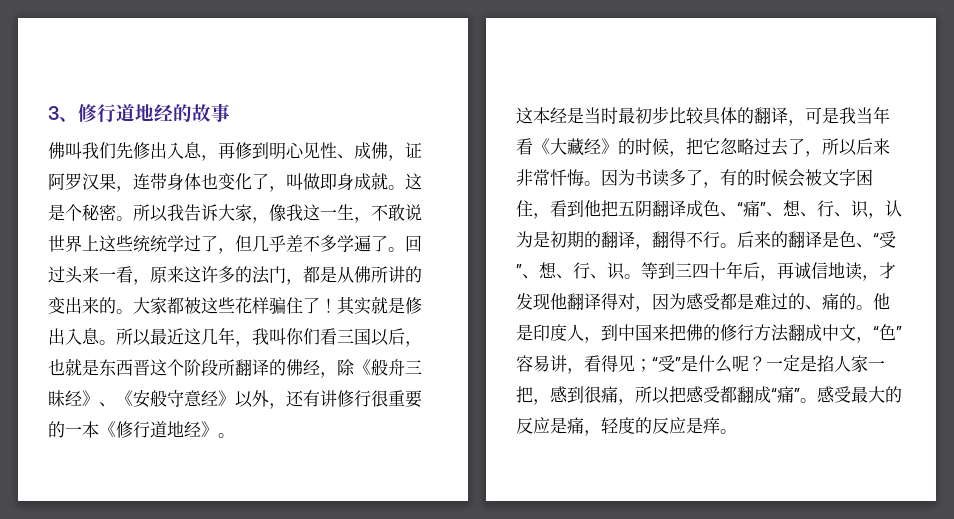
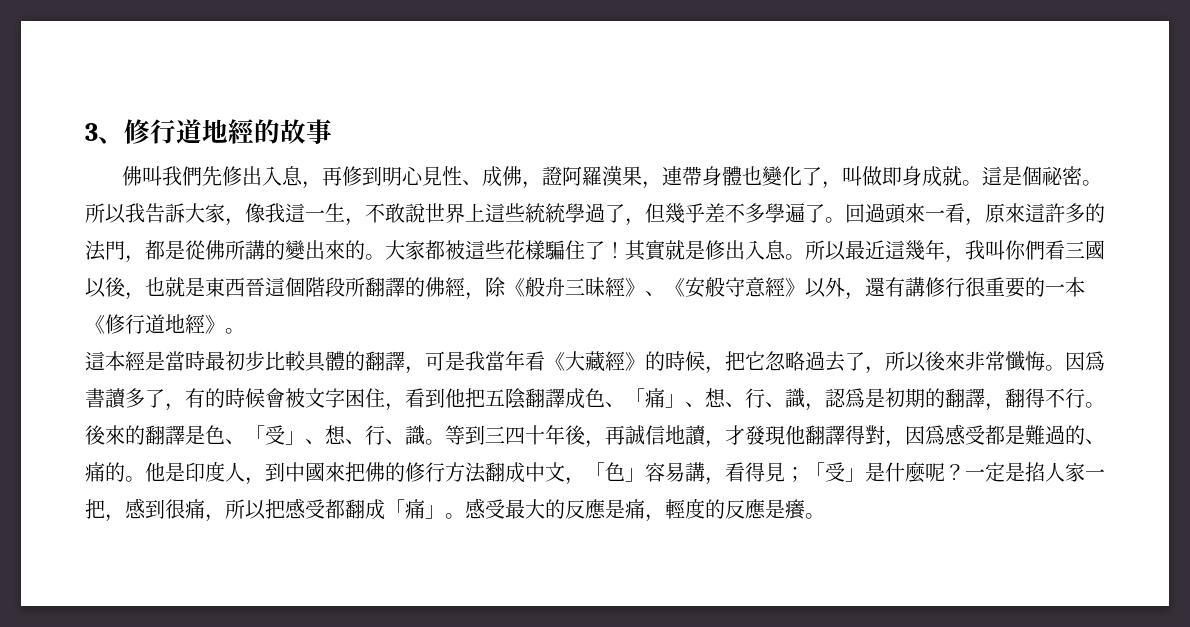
- 3、修行道地经的故事
+ 3、修行道地經的故事
- 佛叫我们先修出入息，再修到明心见性、成佛，证阿罗汉果，连带身体也变化了，叫做即身成就。
+ 佛叫我們先修出入息，再修到明心見性、成佛，證阿羅漢果，連帶身體也變化了，叫做即身成就。
- 这是个秘密。
+ 這是個祕密。
- 所以我告诉大家，像我这一生，不敢说世界上这些统统学过了，但几乎差不多学遍了。
+ 所以我告訴大家，像我這一生，不敢說世界上這些統統學過了，但幾乎差不多學遍了。
- 回过头来一看，原来这许多的法门，都是从佛所讲的变出来的。
+ 回過頭來一看，原來這許多的法門，都是從佛所講的變出來的。
- 大家都被这些花样骗住了！
+ 大家都被這些花樣騙住了！
- 其实就是修出入息。
+ 其實就是修出入息。
- 所以最近这几年，我叫你们看三国以后，也就是东西晋这个阶段所翻译的佛经，除《般舟三昧经》、《安般守意经》以外，还有讲修行很重要的一本《修行道地经》。
+ 所以最近這幾年，我叫你們看三國以後，也就是東西晉這個階段所翻譯的佛經，除《般舟三昧經》、《安般守意經》以外，還有講修行很重要的一本《修行道地經》。
- 这本经是当时最初步比较具体的翻译，可是我当年看《大藏经》的时候，把它忽略过去了，所以后来非常忏悔。因为书读多了，有的时候会被文字困住，看到他把五阴翻译成色、“痛”、想、行、识，认为是初期的翻译，翻得不行。
+ 這本經是當時最初步比較具體的翻譯，可是我當年看《大藏經》的時候，把它忽略過去了，所以後來非常懺悔。因爲書讀多了，有的時候會被文字困住，看到他把五陰翻譯成色、「痛」、想、行、識，認爲是初期的翻譯，翻得不行。
- 后来的翻译是色、“受”、想、行、识。
+ 後來的翻譯是色、「受」、想、行、識。
- 等到三四十年后，再诚信地读，才发现他翻译得对，因为感受都是难过的、痛的。
+ 等到三四十年後，再誠信地讀，才發現他翻譯得對，因爲感受都是難過的、痛的。
- 他是印度人，到中国来把佛的修行方法翻成中文，“色”容易讲，看得见；“受”是什么呢？
+ 他是印度人，到中國來把佛的修行方法翻成中文，「色」容易講，看得見；「受」是什麼呢？
- 一定是掐人家一把，感到很痛，所以把感受都翻成“痛”。
+ 一定是掐人家一把，感到很痛，所以把感受都翻成「痛」。
- 感受最大的反应是痛，轻度的反应是痒。
+ 感受最大的反應是痛，輕度的反應是癢。

